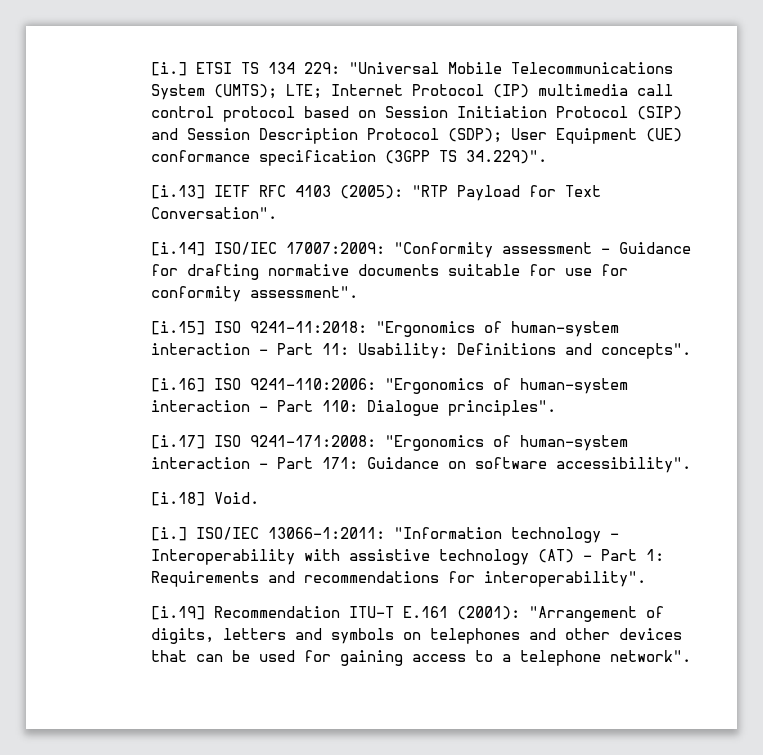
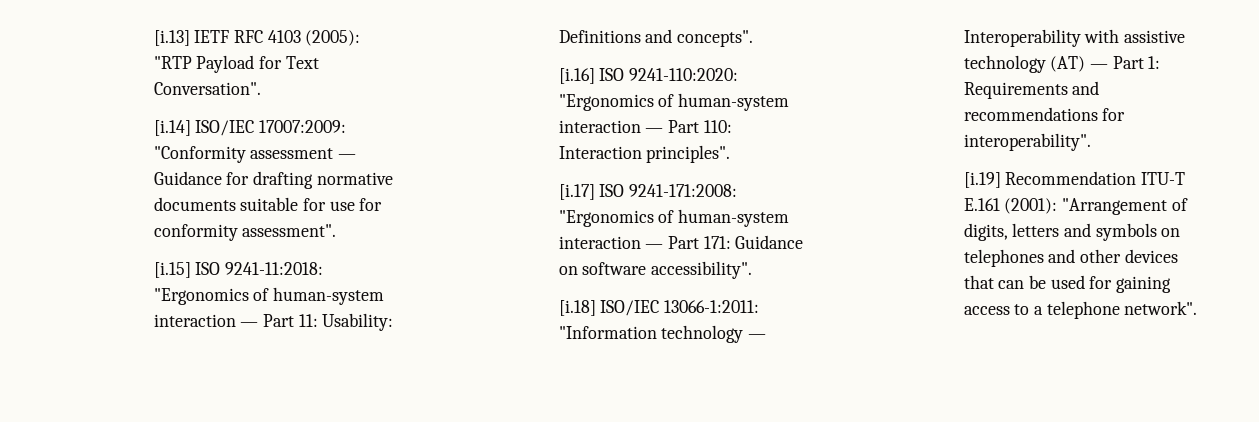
- [i.] ETSI TS 134 229: "Universal Mobile Telecommunications System (UMTS); LTE; Internet Protocol (IP) multimedia call control protocol based on Session Initiation Protocol (SIP) and Session Description Protocol (SDP); User Equipment (UE) conformance specification (3GPP TS 34.229)".
- [i.14] ISO/IEC 17007:2009: "Conformity assessment - Guidance for drafting normative documents suitable for use for conformity assessment".
+ [i.14] ISO/IEC 17007:2009: "Conformity assessment — Guidance for drafting normative documents suitable for use for conformity assessment".
- [i.15] ISO 9241-11:2018: "Ergonomics of human-system interaction - Part 11: Usability: Definitions and concepts".
+ [i.15] ISO 9241-11:2018: "Ergonomics of human-system interaction — Part 11: Usability: Definitions and concepts".
- [i.16] ISO 9241-110:2006: "Ergonomics of human-system interaction - Part 110: Dialogue principles".
+ [i.16] ISO 9241-110:2020: "Ergonomics of human-system interaction — Part 110: Interaction principles".
- [i.17] ISO 9241-171:2008: "Ergonomics of human-system interaction - Part 171: Guidance on software accessibility".
+ [i.17] ISO 9241-171:2008: "Ergonomics of human-system interaction — Part 171: Guidance on software accessibility".
- [i.18] Void.
- [i.] ISO/IEC 13066-1:2011: "Information technology - Interoperability with assistive technology (AT) - Part 1: Requirements and recommendations for interoperability".
+ [i.18] ISO/IEC 13066-1:2011: "Information technology — Interoperability with assistive technology (AT) — Part 1: Requirements and recommendations for interoperability".

